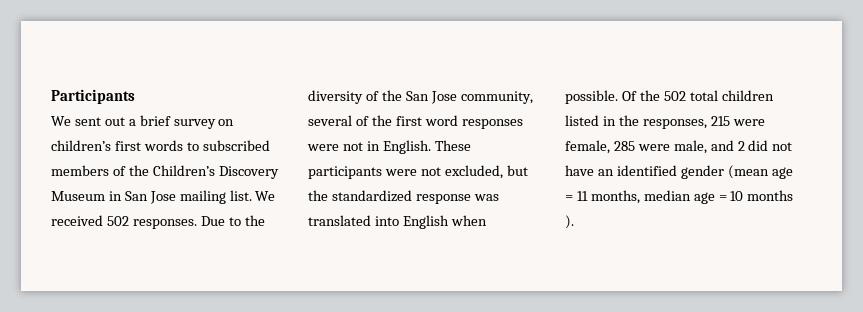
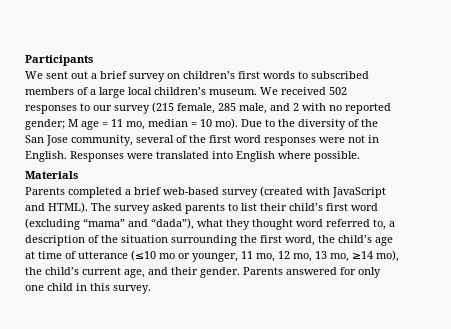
- We sent out a brief survey on children’s first words to subscribed members of the Children’s Discovery Museum in San Jose mailing list. We received 502 responses.
+ We sent out a brief survey on children’s first words to subscribed members of a large local children’s museum. We received 502 responses to our survey (215 female, 285 male, and 2 with no reported gender; M age = 11 mo, median = 10 mo).
- These participants were not excluded, but the standardized response was translated into English when possible. Of the 502 total children listed in the responses, 215 were female, 285 were male, and 2 did not have an identified gender (mean age = 11 months, median age = 10 months ).
+ Responses were translated into English where possible.
+ Materials
+ Parents completed a brief web-based survey (created with JavaScript and HTML). The survey asked parents to list their child’s first word (excluding “mama” and “dada”), what they thought word referred to, a description of the situation surrounding the first word, the child’s age at time of utterance (≤10 mo or younger, 11 mo, 12 mo, 13 mo, ≥14 mo), the child’s current age, and their gender. Parents answered for only one child in this survey.

